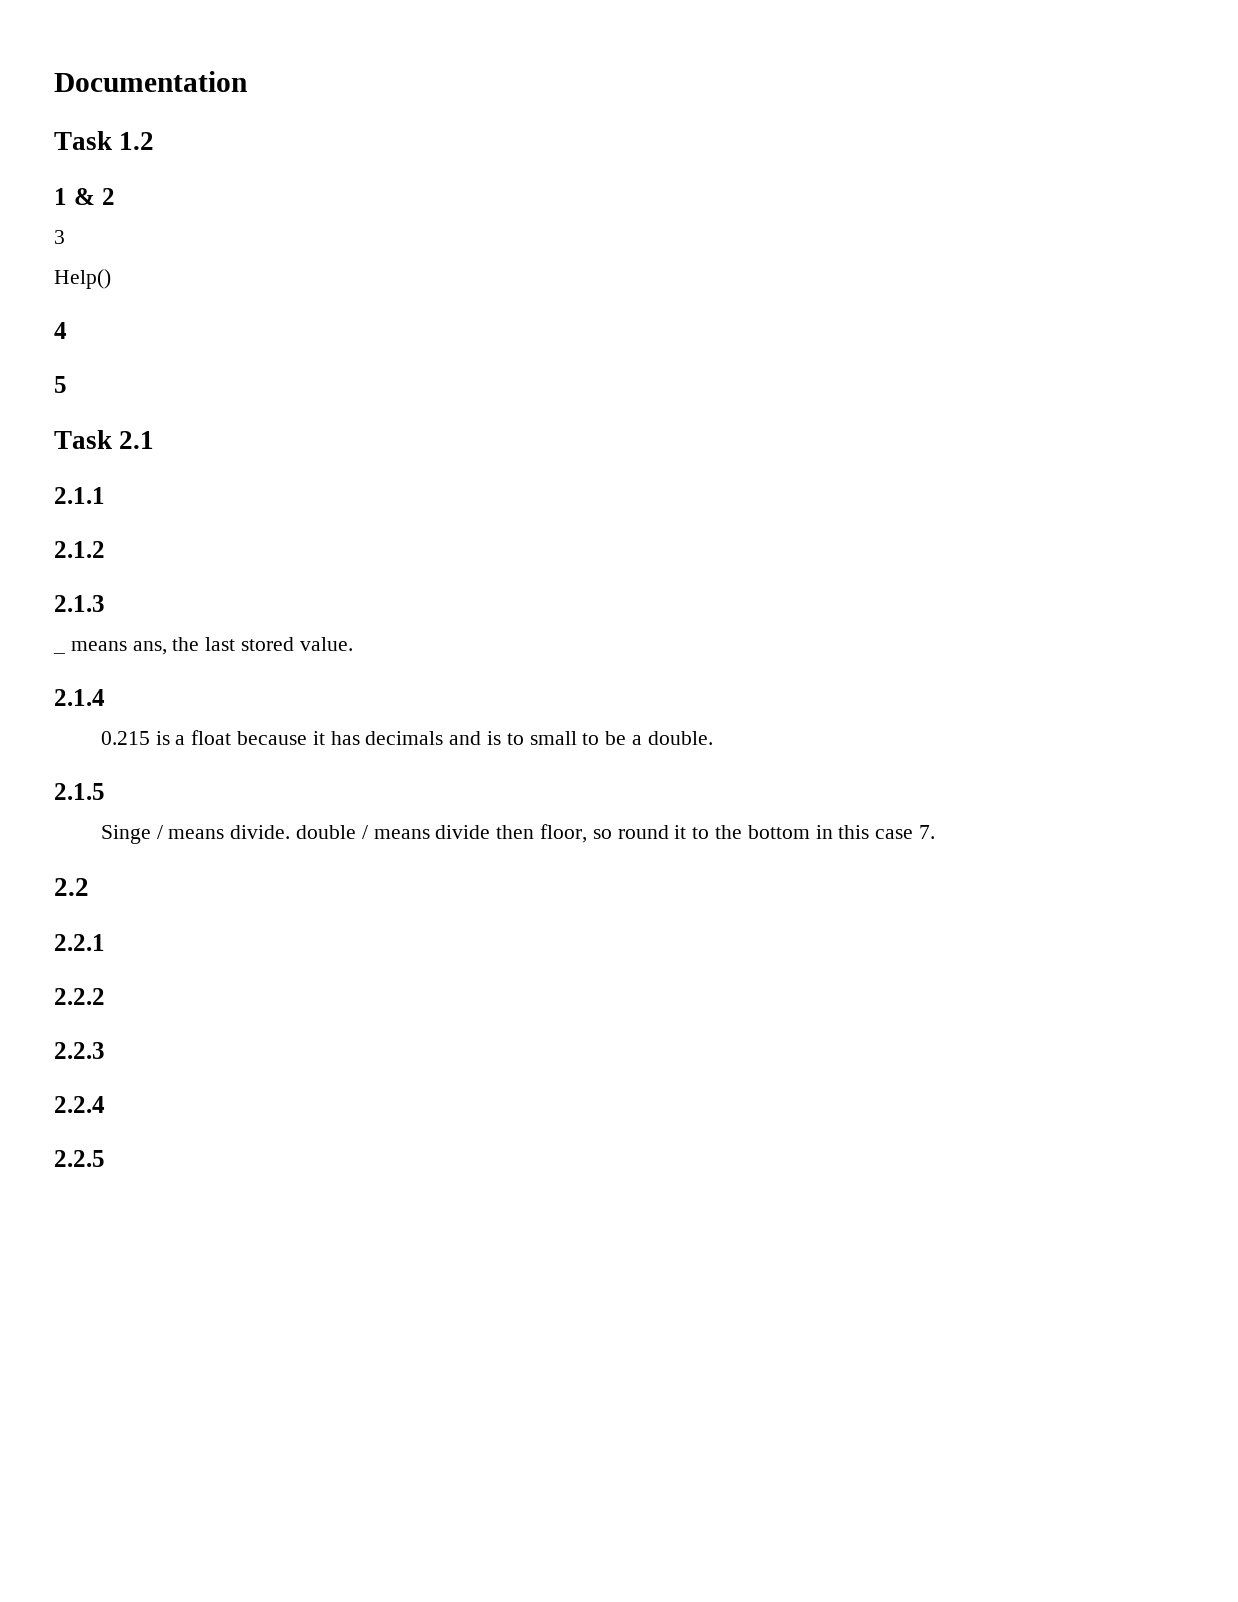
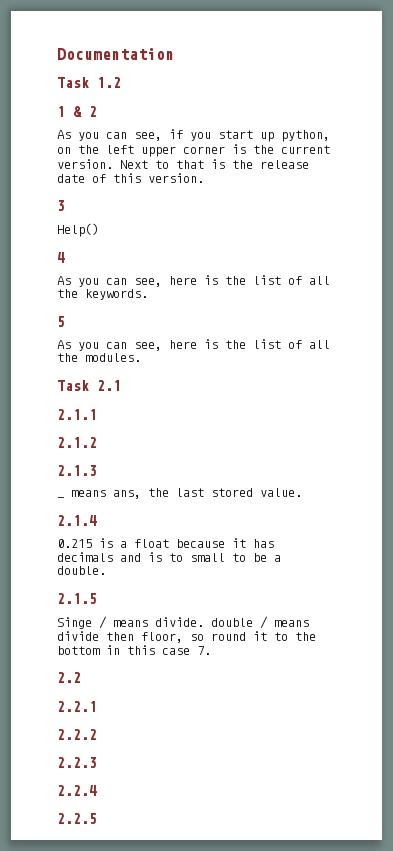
+ As you can see, if you start up python, on the left upper corner is the current version. Next to that is the release date of this version.
  3
  Help()
  4
+ As you can see, here is the list of all the keywords.
  5
+ As you can see, here is the list of all the modules.

